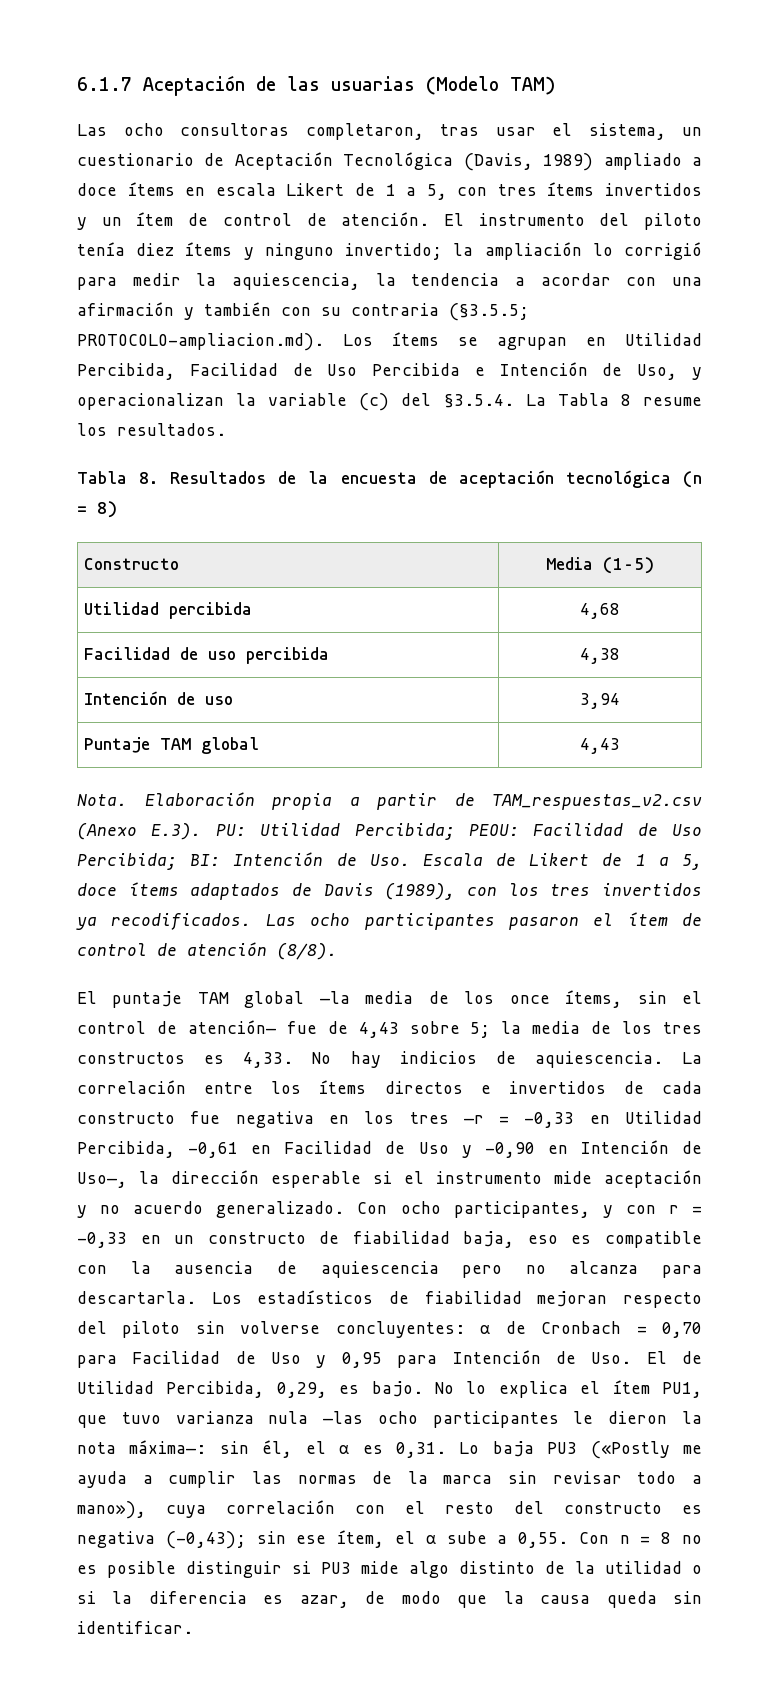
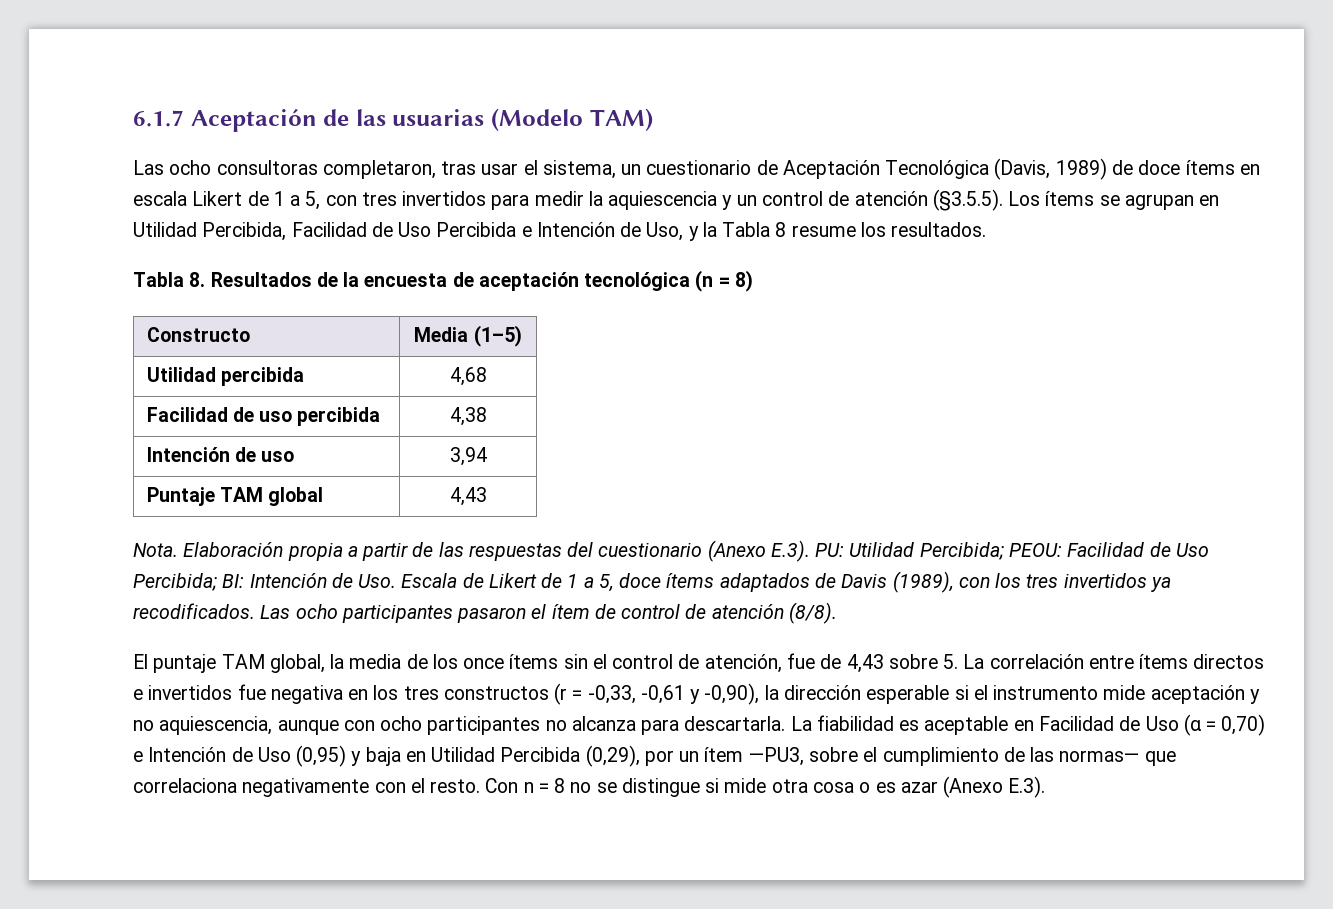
- Las ocho consultoras completaron, tras usar el sistema, un cuestionario de Aceptación Tecnológica (Davis, 1989) ampliado a doce ítems en escala Likert de 1 a 5, con tres ítems invertidos y un ítem de control de atención. El instrumento del piloto tenía diez ítems y ninguno invertido; la ampliación lo corrigió para medir la aquiescencia, la tendencia a acordar con una afirmación y también con su contraria (§3.5.5; PROTOCOLO-ampliacion.md). Los ítems se agrupan en Utilidad Percibida, Facilidad de Uso Percibida e Intención de Uso, y operacionalizan la variable (c) del §3.5.4. La Tabla 8 resume los resultados.
+ Las ocho consultoras completaron, tras usar el sistema, un cuestionario de Aceptación Tecnológica (Davis, 1989) de doce ítems en escala Likert de 1 a 5, con tres invertidos para medir la aquiescencia y un control de atención (§3.5.5). Los ítems se agrupan en Utilidad Percibida, Facilidad de Uso Percibida e Intención de Uso, y la Tabla 8 resume los resultados.
- Elaboración propia a partir de TAM_respuestas_v2.csv (Anexo E.3). PU: Utilidad Percibida; PEOU: Facilidad de Uso Percibida; BI: Intención de Uso. Escala de Likert de 1 a 5, doce ítems adaptados de Davis (1989), con los tres invertidos ya recodificados.
+ Elaboración propia a partir de las respuestas del cuestionario (Anexo E.3). PU: Utilidad Percibida; PEOU: Facilidad de Uso Percibida; BI: Intención de Uso. Escala de Likert de 1 a 5, doce ítems adaptados de Davis (1989), con los tres invertidos ya recodificados.
- El puntaje TAM global —la media de los once ítems, sin el control de atención— fue de 4,43 sobre 5; la media de los tres constructos es 4,33. No hay indicios de aquiescencia. La correlación entre los ítems directos e invertidos de cada constructo fue negativa en los tres —r = -0,33 en Utilidad Percibida, -0,61 en Facilidad de Uso y -0,90 en Intención de Uso—, la dirección esperable si el instrumento mide aceptación y no acuerdo generalizado. Con ocho participantes, y con r = -0,33 en un constructo de fiabilidad baja, eso es compatible con la ausencia de aquiescencia pero no alcanza para descartarla. Los estadísticos de fiabilidad mejoran respecto del piloto sin volverse concluyentes: α de Cronbach = 0,70 para Facilidad de Uso y 0,95 para Intención de Uso. El de Utilidad Percibida, 0,29, es bajo. No lo explica el ítem PU1, que tuvo varianza nula —las ocho participantes le dieron la nota máxima—: sin él, el α es 0,31. Lo baja PU3 («Postly me ayuda a cumplir las normas de la marca sin revisar todo a mano»), cuya correlación con el resto del constructo es negativa (-0,43); sin ese ítem, el α sube a 0,55.
+ El puntaje TAM global, la media de los once ítems sin el control de atención, fue de 4,43 sobre 5. La correlación entre ítems directos e invertidos fue negativa en los tres constructos (r = -0,33, -0,61 y -0,90), la dirección esperable si el instrumento mide aceptación y no aquiescencia, aunque con ocho participantes no alcanza para descartarla. La fiabilidad es aceptable en Facilidad de Uso (α = 0,70) e Intención de Uso (0,95) y baja en Utilidad Percibida (0,29), por un ítem —PU3, sobre el cumplimiento de las normas— que correlaciona negativamente con el resto.
- Con n = 8 no es posible distinguir si PU3 mide algo distinto de la utilidad o si la diferencia es azar, de modo que la causa queda sin identificar.
+ Con n = 8 no se distingue si mide otra cosa o es azar (Anexo E.3).

